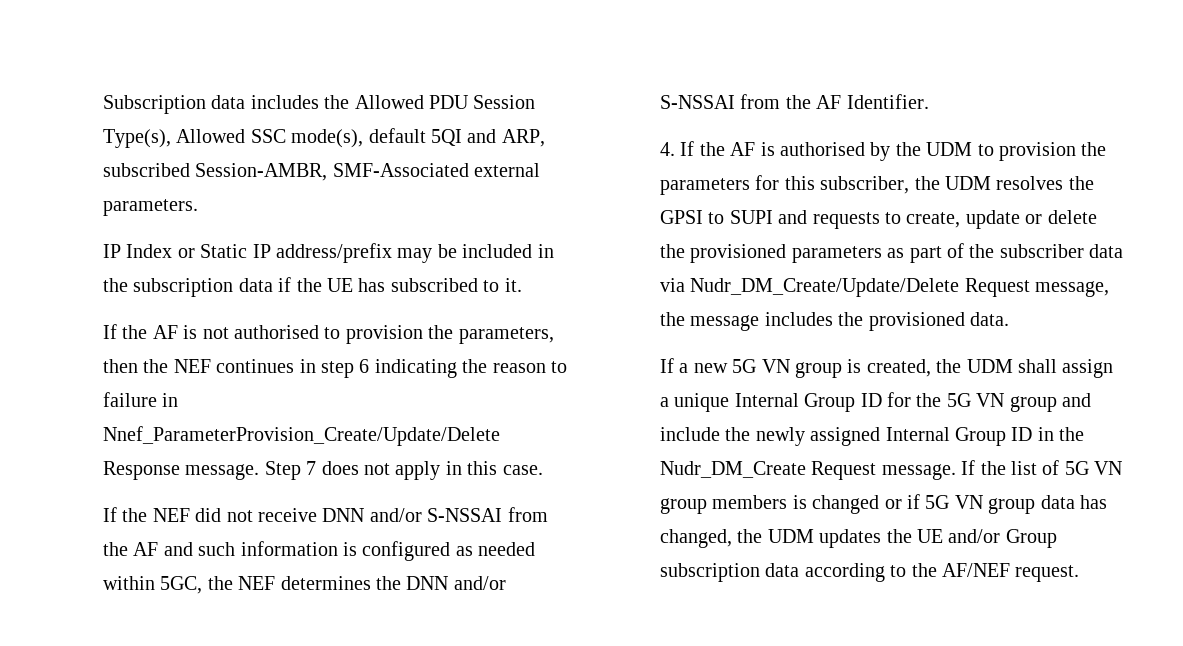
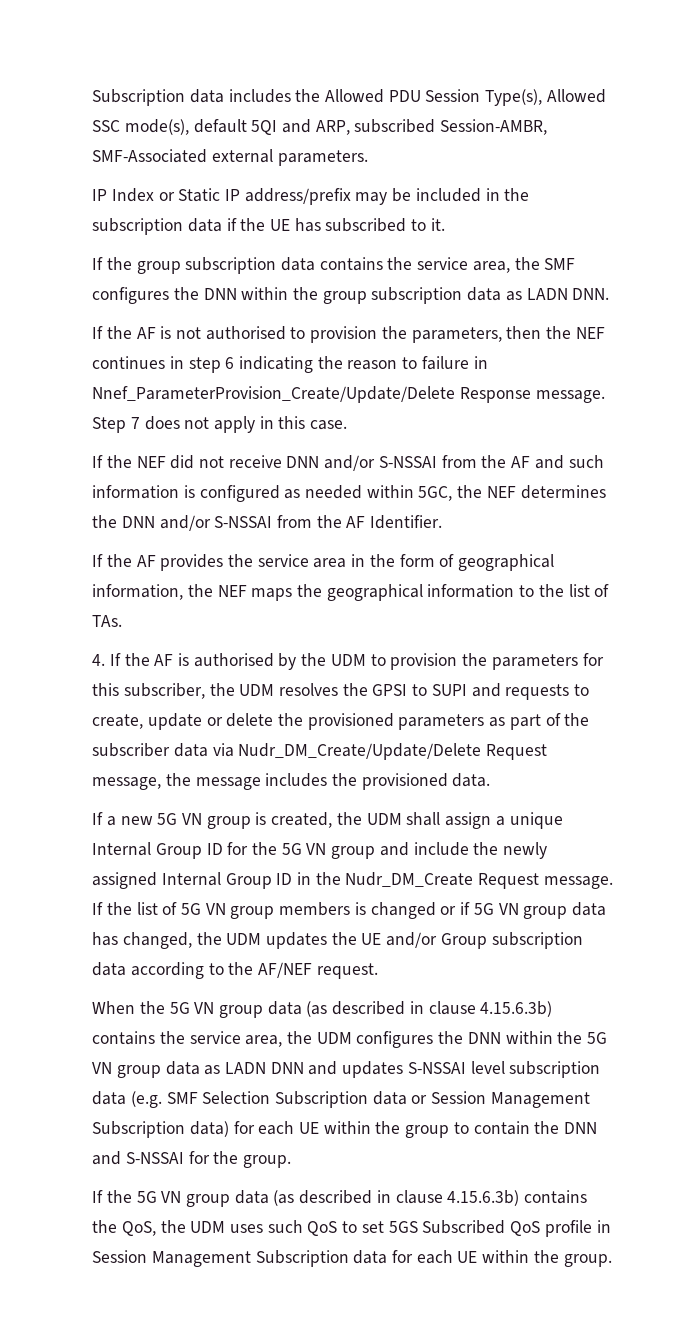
+ If the group subscription data contains the service area, the SMF configures the DNN within the group subscription data as LADN DNN.
+ If the AF provides the service area in the form of geographical information, the NEF maps the geographical information to the list of TAs.
+ When the 5G VN group data (as described in clause 4.15.6.3b) contains the service area, the UDM configures the DNN within the 5G VN group data as LADN DNN and updates S-NSSAI level subscription data (e.g. SMF Selection Subscription data or Session Management Subscription data) for each UE within the group to contain the DNN and S-NSSAI for the group.
+ If the 5G VN group data (as described in clause 4.15.6.3b) contains the QoS, the UDM uses such QoS to set 5GS Subscribed QoS profile in Session Management Subscription data for each UE within the group.

